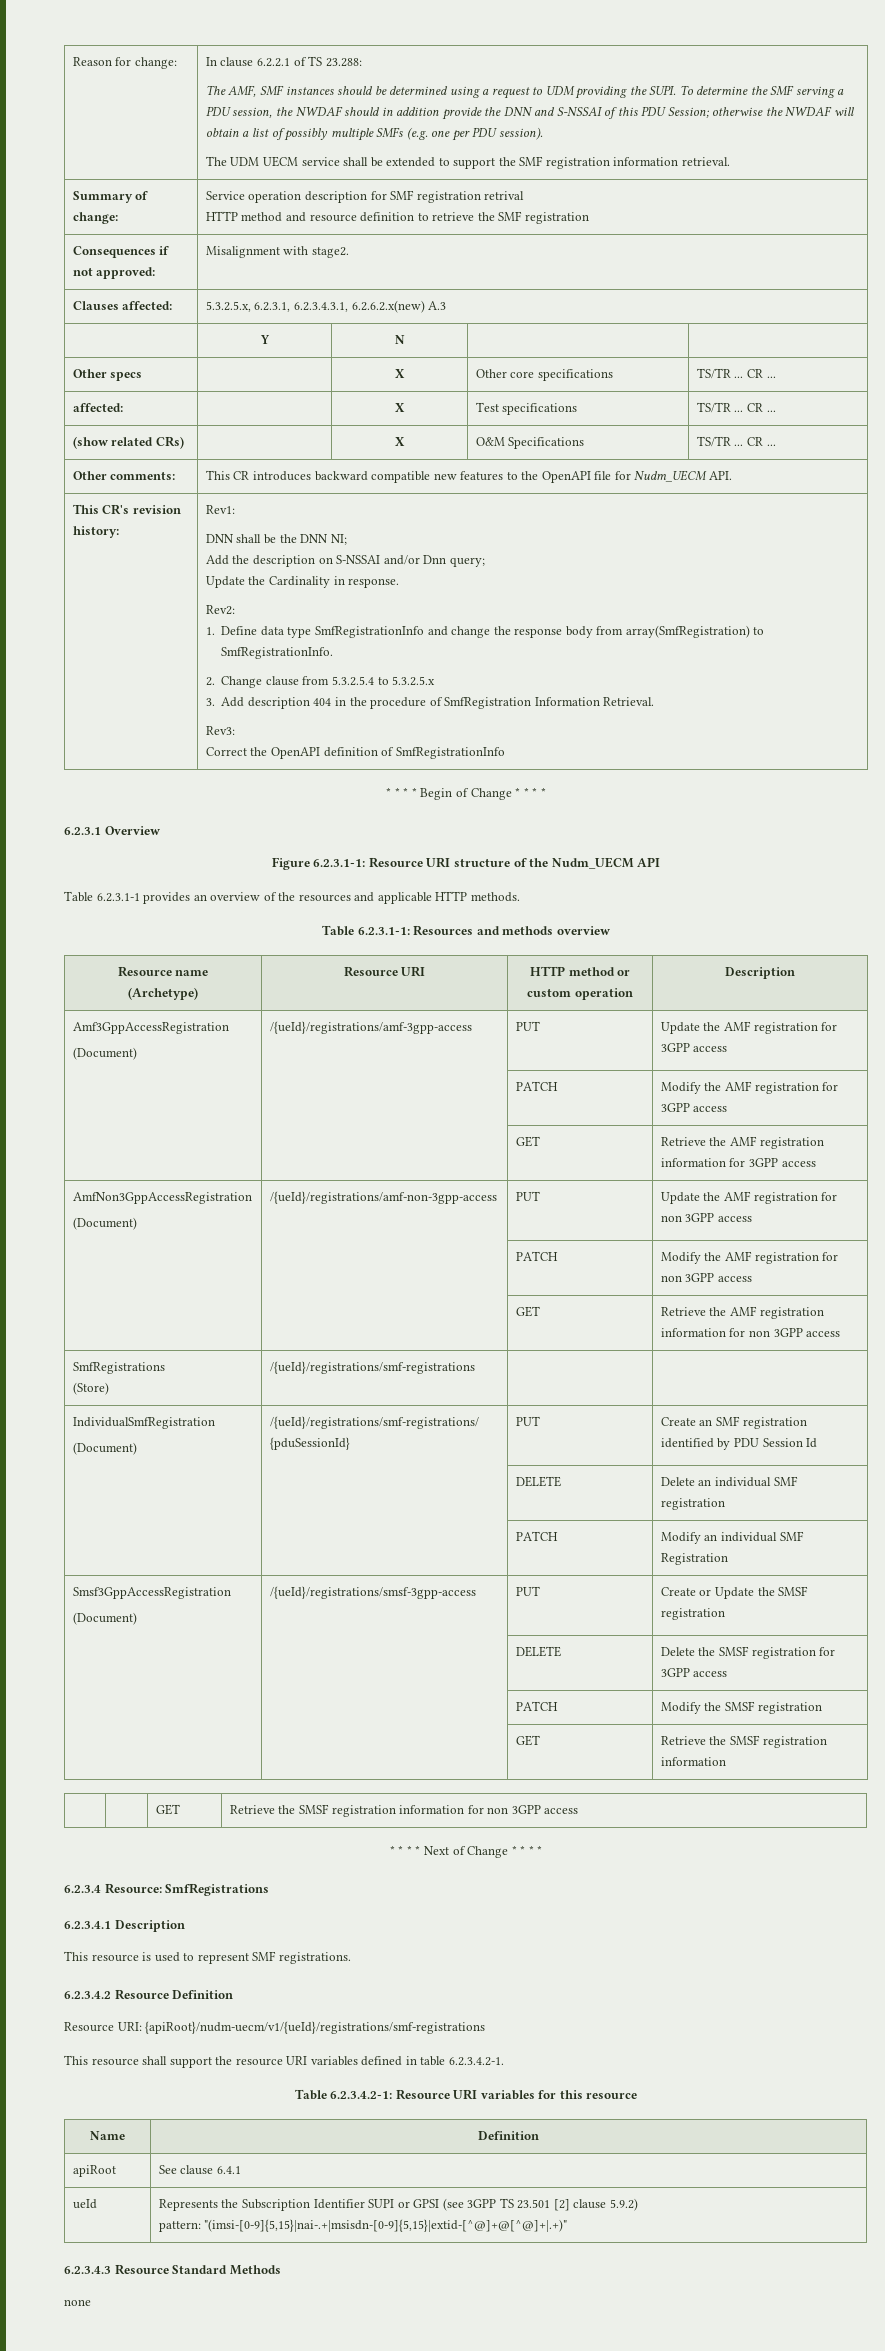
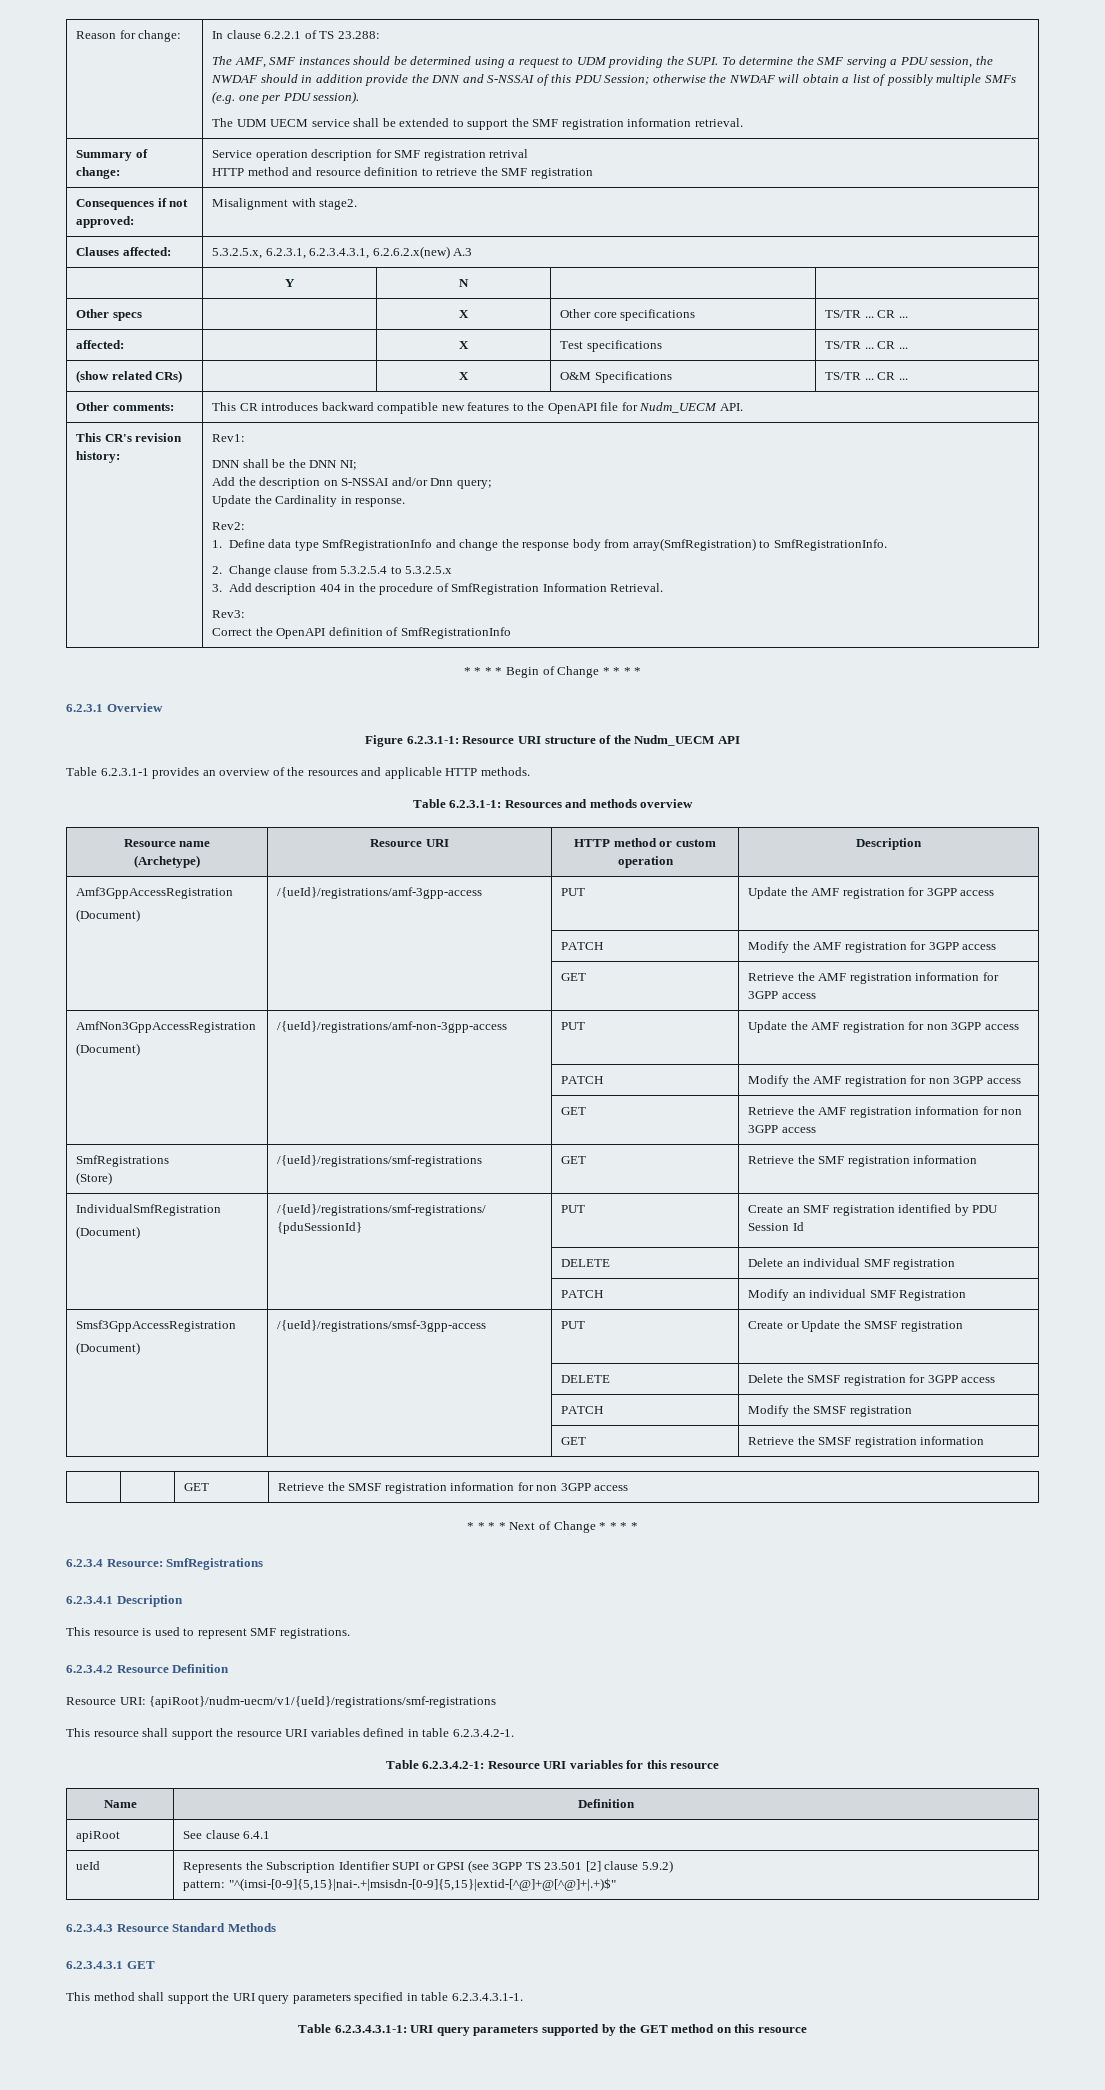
  | | GET | Retrieve the AMF registration information for non 3GPP access
  SmfRegistrations
- (Store) | /{ueId}/registrations/smf-registrations | |
+ (Store) | /{ueId}/registrations/smf-registrations | GET | Retrieve the SMF registration information
  ueId | Represents the Subscription Identifier SUPI or GPSI (see 3GPP TS 23.501 [2] clause 5.9.2)
- pattern: "(imsi-[0-9]{5,15}|nai-.+|msisdn-[0-9]{5,15}|extid-[^@]+@[^@]+|.+)"
+ pattern: "^(imsi-[0-9]{5,15}|nai-.+|msisdn-[0-9]{5,15}|extid-[^@]+@[^@]+|.+)$"
- none
+ 6.2.3.4.3.1 GET
+ This method shall support the URI query parameters specified in table 6.2.3.4.3.1-1.
+ Table 6.2.3.4.3.1-1: URI query parameters supported by the GET method on this resource

